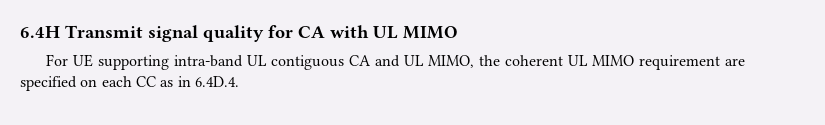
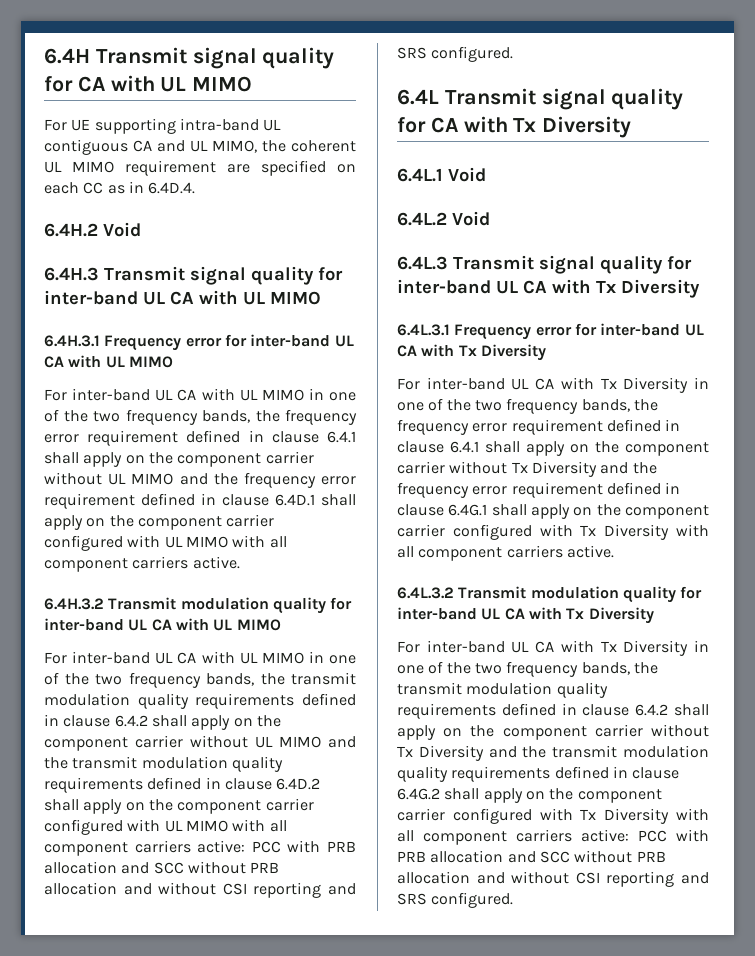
+ 6.4H.2 Void
+ 6.4H.3 Transmit signal quality for inter-band UL CA with UL MIMO
+ 6.4H.3.1 Frequency error for inter-band UL CA with UL MIMO
+ For inter-band UL CA with UL MIMO in one of the two frequency bands, the frequency error requirement defined in clause 6.4.1 shall apply on the component carrier without UL MIMO and the frequency error requirement defined in clause 6.4D.1 shall apply on the component carrier configured with UL MIMO with all component carriers active.
+ 6.4H.3.2 Transmit modulation quality for inter-band UL CA with UL MIMO
+ For inter-band UL CA with UL MIMO in one of the two frequency bands, the transmit modulation quality requirements defined in clause 6.4.2 shall apply on the component carrier without UL MIMO and the transmit modulation quality requirements defined in clause 6.4D.2 shall apply on the component carrier configured with UL MIMO with all component carriers active: PCC with PRB allocation and SCC without PRB allocation and without CSI reporting and SRS configured.
+ 6.4L Transmit signal quality for CA with Tx Diversity
+ 6.4L.1 Void
+ 6.4L.2 Void
+ 6.4L.3 Transmit signal quality for inter-band UL CA with Tx Diversity
+ 6.4L.3.1 Frequency error for inter-band UL CA with Tx Diversity
+ For inter-band UL CA with Tx Diversity in one of the two frequency bands, the frequency error requirement defined in clause 6.4.1 shall apply on the component carrier without Tx Diversity and the frequency error requirement defined in clause 6.4G.1 shall apply on the component carrier configured with Tx Diversity with all component carriers active.
+ 6.4L.3.2 Transmit modulation quality for inter-band UL CA with Tx Diversity
+ For inter-band UL CA with Tx Diversity in one of the two frequency bands, the transmit modulation quality requirements defined in clause 6.4.2 shall apply on the component carrier without Tx Diversity and the transmit modulation quality requirements defined in clause 6.4G.2 shall apply on the component carrier configured with Tx Diversity with all component carriers active: PCC with PRB allocation and SCC without PRB allocation and without CSI reporting and SRS configured.

